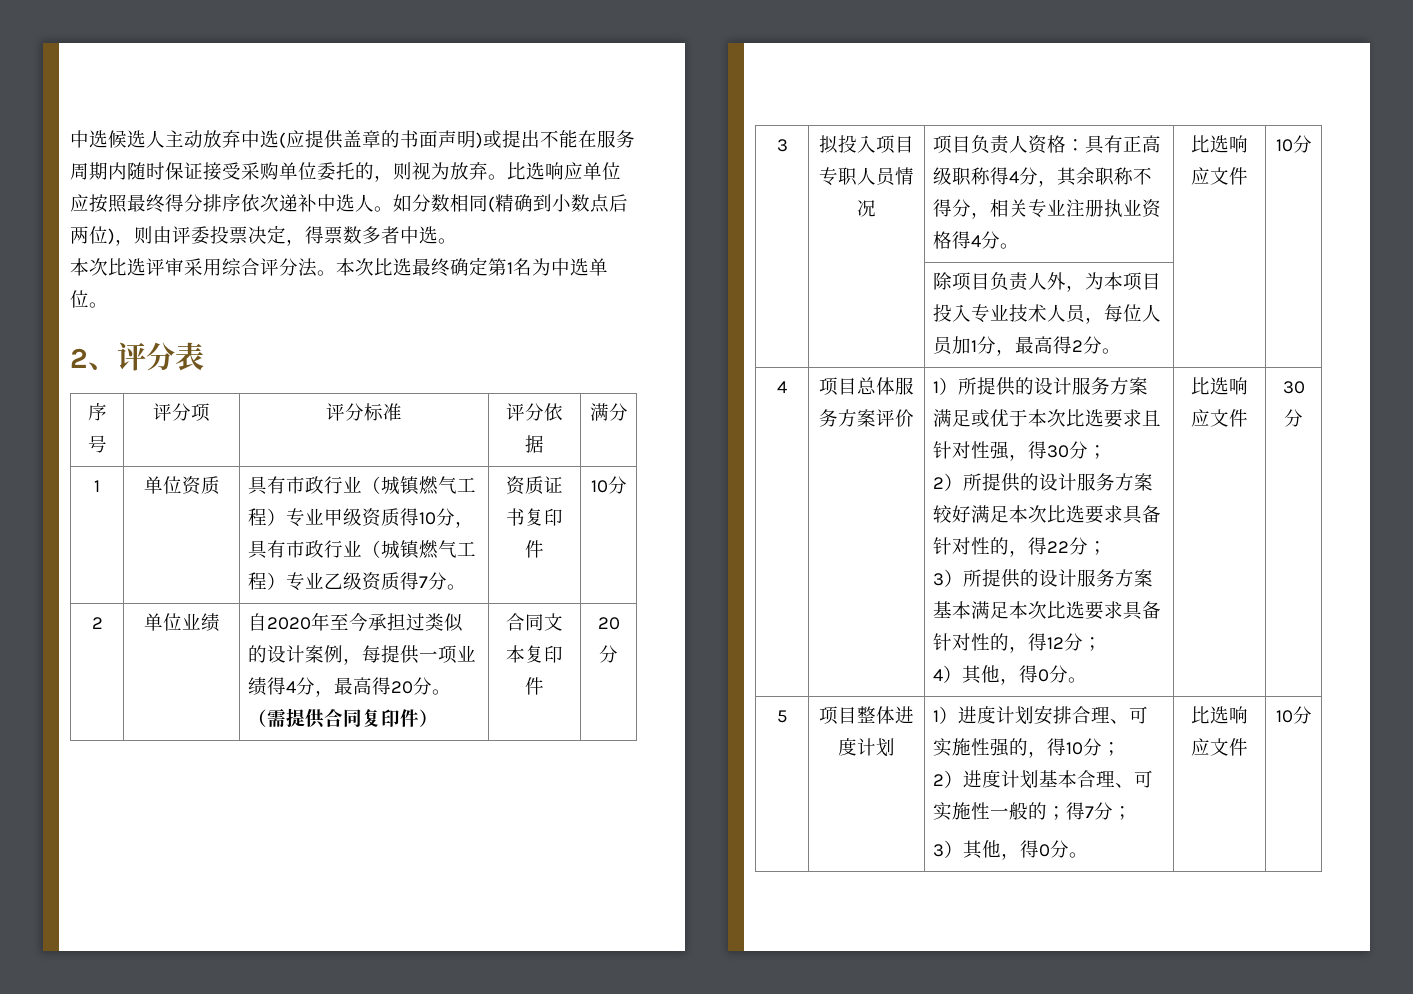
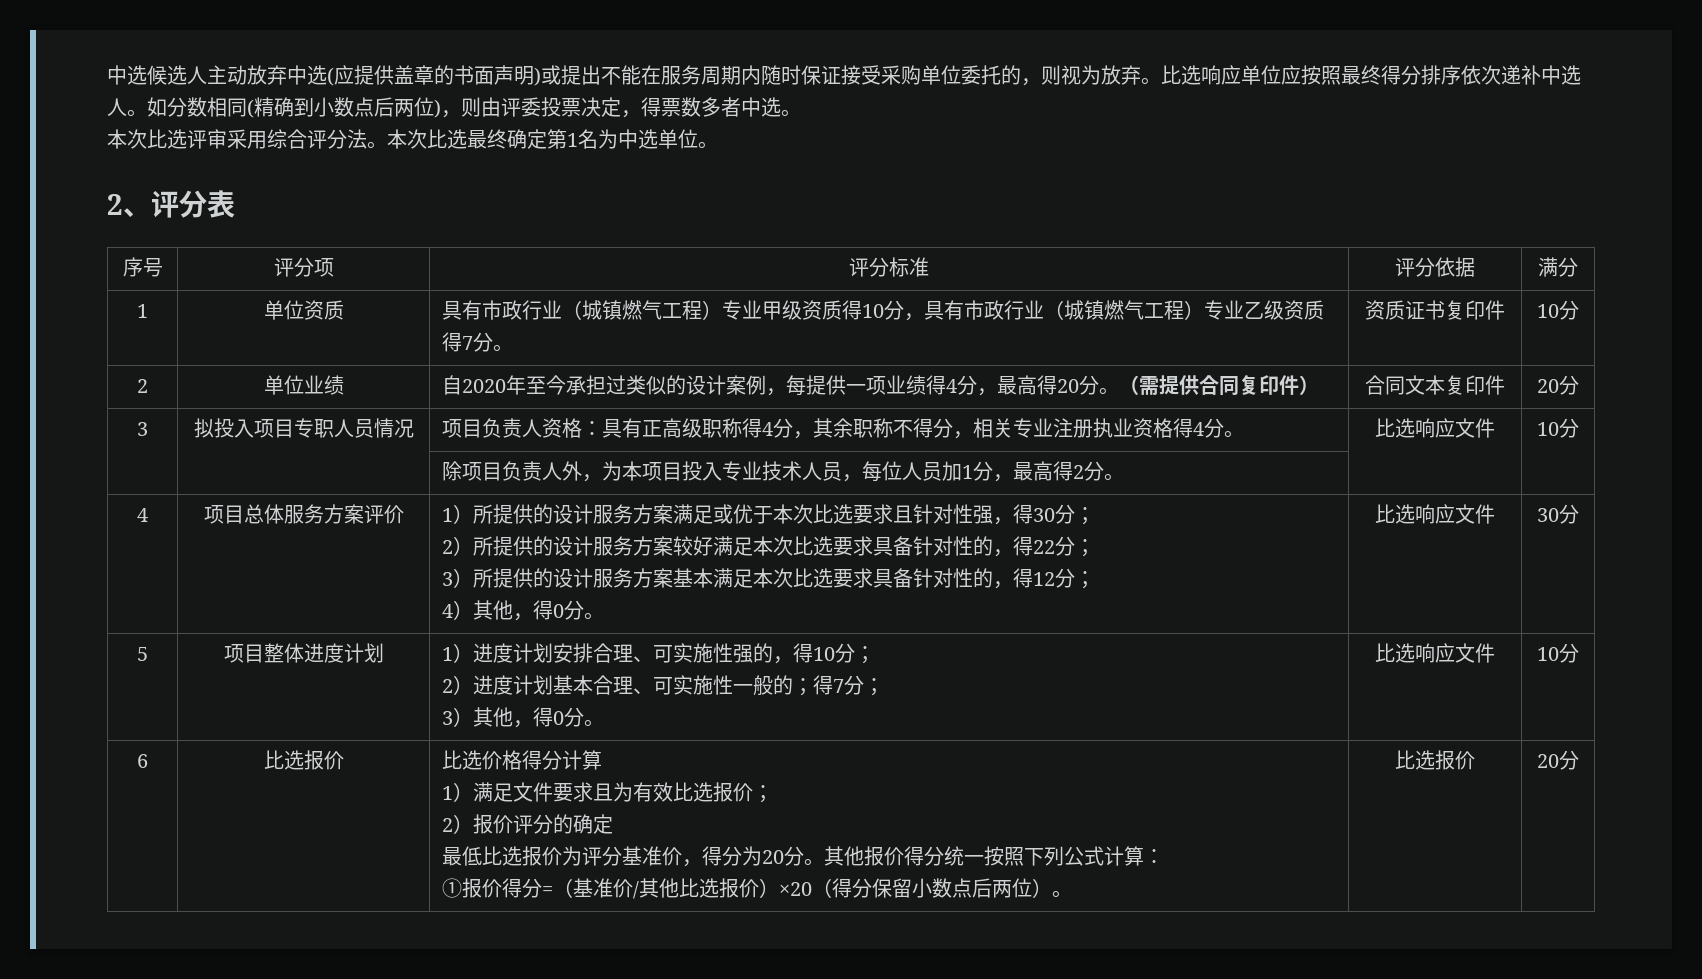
+ 6 | 比选报价 | 比选价格得分计算
+ 1）满足文件要求且为有效比选报价；
+ 2）报价评分的确定
+ 最低比选报价为评分基准价，得分为20分。其他报价得分统一按照下列公式计算：
+ ①报价得分=（基准价/其他比选报价）×20（得分保留小数点后两位）。 | 比选报价 | 20分

